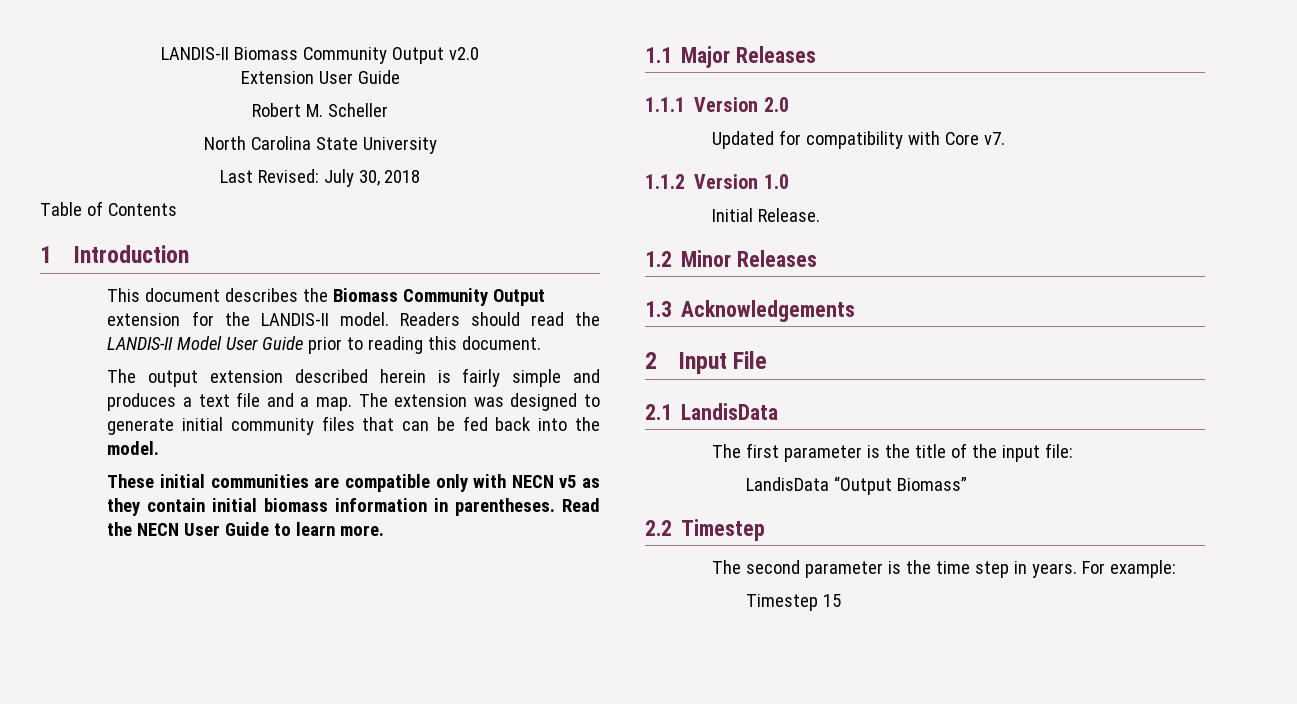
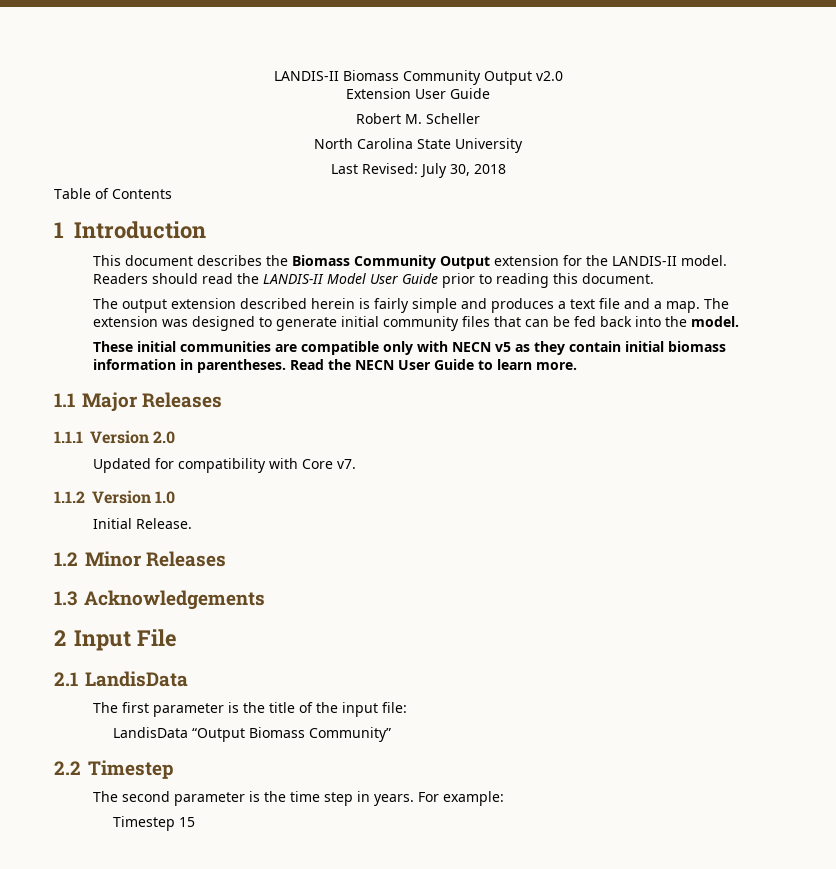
- LandisData “Output Biomass”
+ LandisData “Output Biomass Community”

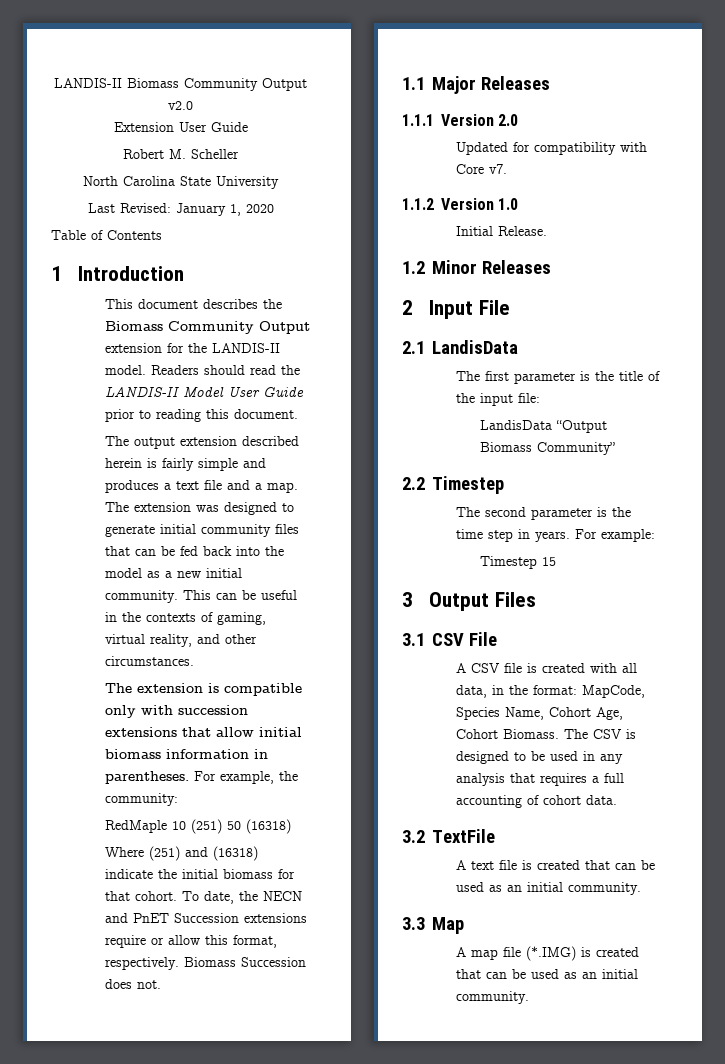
- Last Revised: July 30, 2018
+ Last Revised: January 1, 2020
- The extension was designed to generate initial community files that can be fed back into the model.
- These initial communities are compatible only with NECN v5 as they contain initial biomass information in parentheses.
+ The extension was designed to generate initial community files that can be fed back into the model as a new initial community. This can be useful in the contexts of gaming, virtual reality, and other circumstances.
+ The extension is compatible only with succession extensions that allow initial biomass information in parentheses.
- Read the NECN User Guide to learn more.
+ For example, the community:
+ RedMaple 10 (251) 50 (16318)
+ Where (251) and (16318) indicate the initial biomass for that cohort. To date, the NECN and PnET Succession extensions require or allow this format, respectively. Biomass Succession does not.
- 1.3 Acknowledgements
+ 3 Output Files
+ 3.1 CSV File
+ A CSV file is created with all data, in the format: MapCode, Species Name, Cohort Age, Cohort Biomass. The CSV is designed to be used in any analysis that requires a full accounting of cohort data.
+ 3.2 TextFile
+ A text file is created that can be used as an initial community.
+ 3.3 Map
+ A map file (*.IMG) is created that can be used as an initial community.

